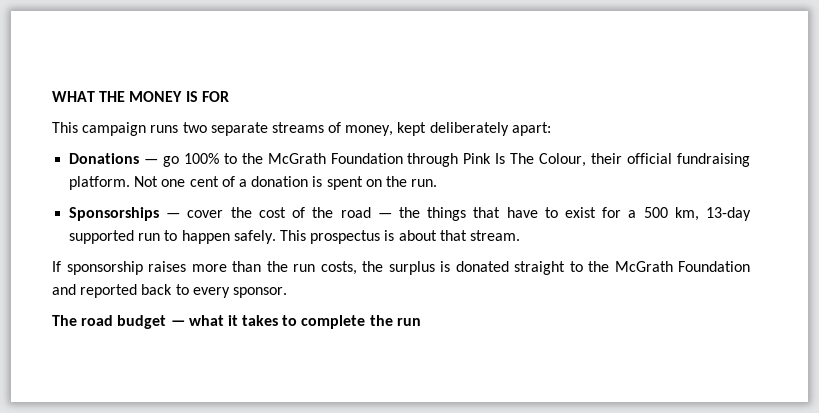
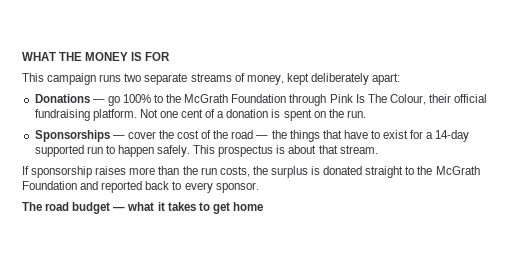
- Sponsorships — cover the cost of the road — the things that have to exist for a 500 km, 13-day supported run to happen safely.
+ Sponsorships — cover the cost of the road — the things that have to exist for a 14-day supported run to happen safely.
- The road budget — what it takes to complete the run
+ The road budget — what it takes to get home

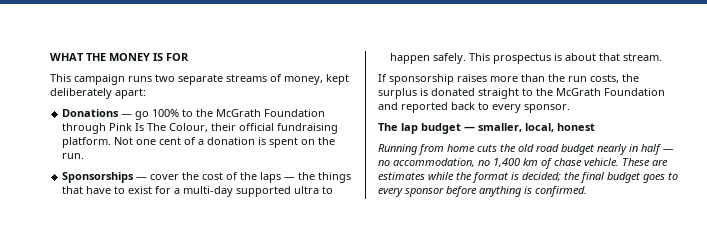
- Sponsorships — cover the cost of the road — the things that have to exist for a 14-day supported run to happen safely.
+ Sponsorships — cover the cost of the laps — the things that have to exist for a multi-day supported ultra to happen safely.
- The road budget — what it takes to get home
+ The lap budget — smaller, local, honest
+ Running from home cuts the old road budget nearly in half — no accommodation, no 1,400 km of chase vehicle. These are estimates while the format is decided; the final budget goes to every sponsor before anything is confirmed.

